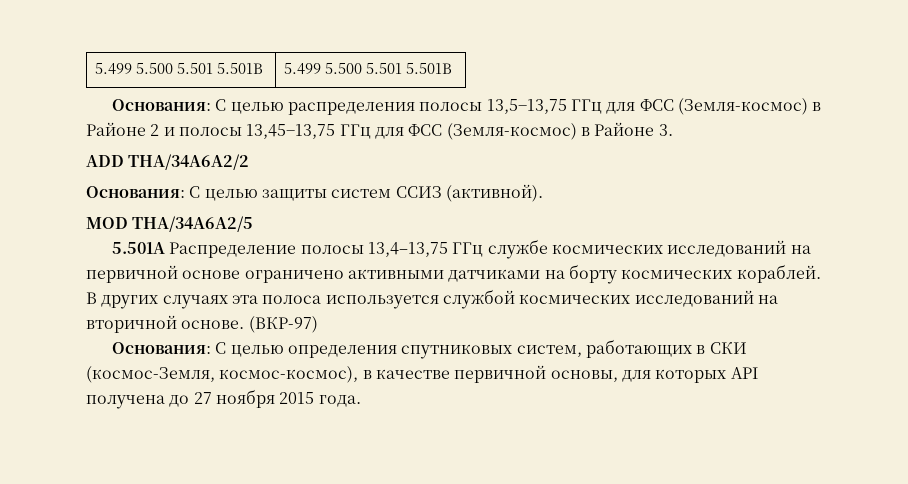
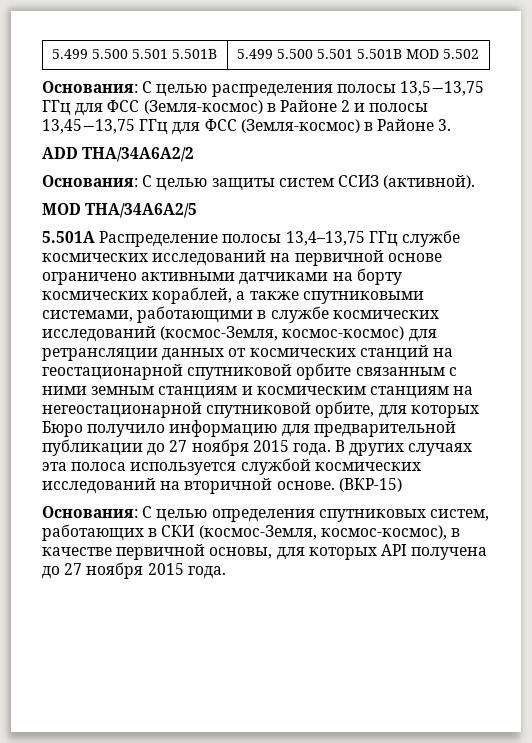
- 5.499 5.500 5.501 5.501B | 5.499 5.500 5.501 5.501B
+ 5.499 5.500 5.501 5.501B | 5.499 5.500 5.501 5.501B MOD 5.502
- 5.501A Распределение полосы 13,4–13,75 ГГц службе космических исследований на первичной основе ограничено активными датчиками на борту космических кораблей.
+ 5.501A Распределение полосы 13,4–13,75 ГГц службе космических исследований на первичной основе ограничено активными датчиками на борту космических кораблей, а также спутниковыми системами, работающими в службе космических исследований (космос-Земля, космос-космос) для ретрансляции данных от космических станций на геостационарной спутниковой орбите связанным с ними земным станциям и космическим станциям на негеостационарной спутниковой орбите, для которых Бюро получило информацию для предварительной публикации до 27 ноября 2015 года.
- (ВКР-97)
+ (ВКР-15)

